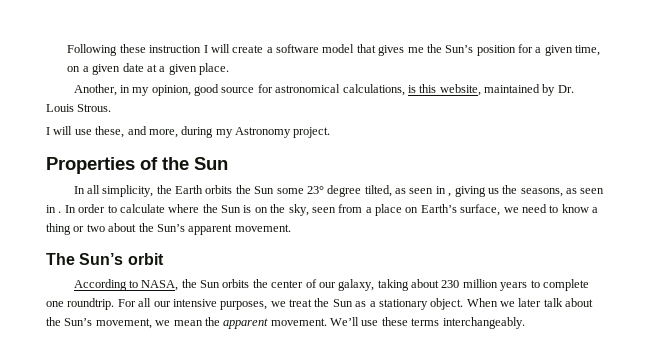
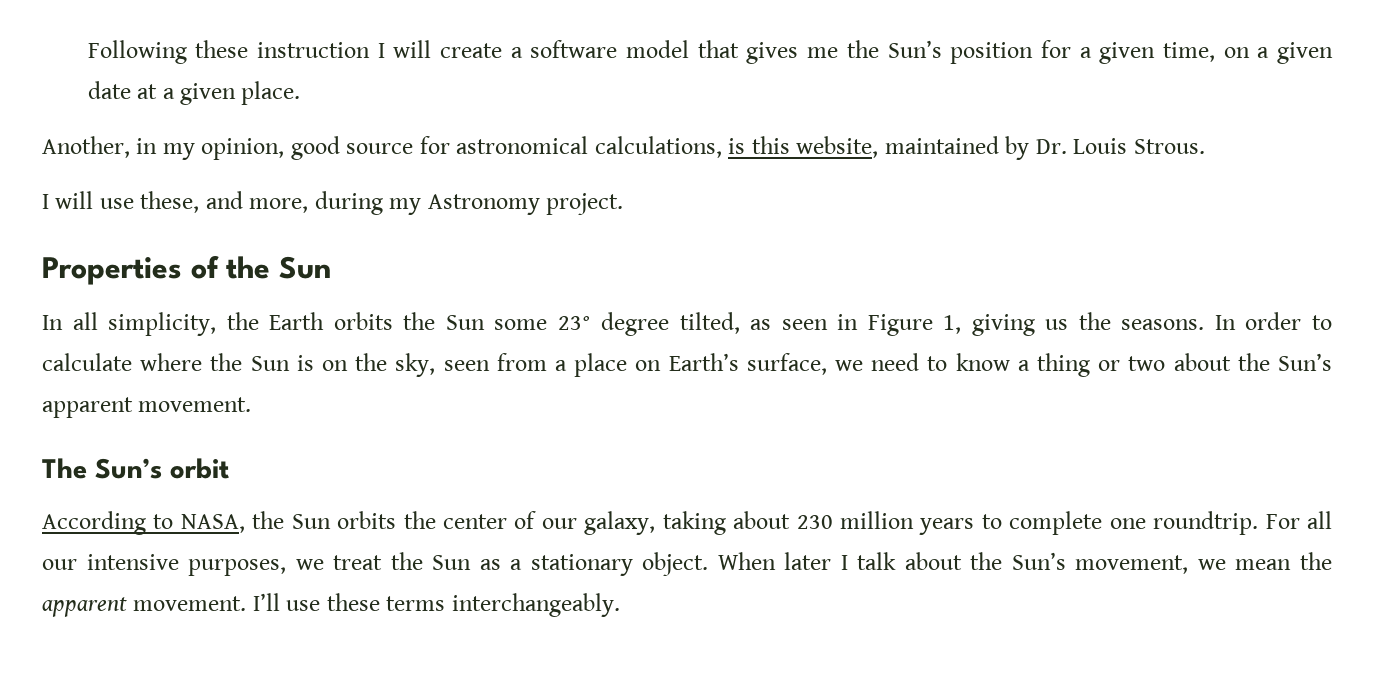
- In all simplicity, the Earth orbits the Sun some 23° degree tilted, as seen in , giving us the seasons, as seen in .
+ In all simplicity, the Earth orbits the Sun some 23° degree tilted, as seen in Figure 1, giving us the seasons.
- When we later talk about the Sun’s movement, we mean the apparent movement.
+ When later I talk about the Sun’s movement, we mean the apparent movement.
- We’ll use these terms interchangeably.
+ I’ll use these terms interchangeably.

